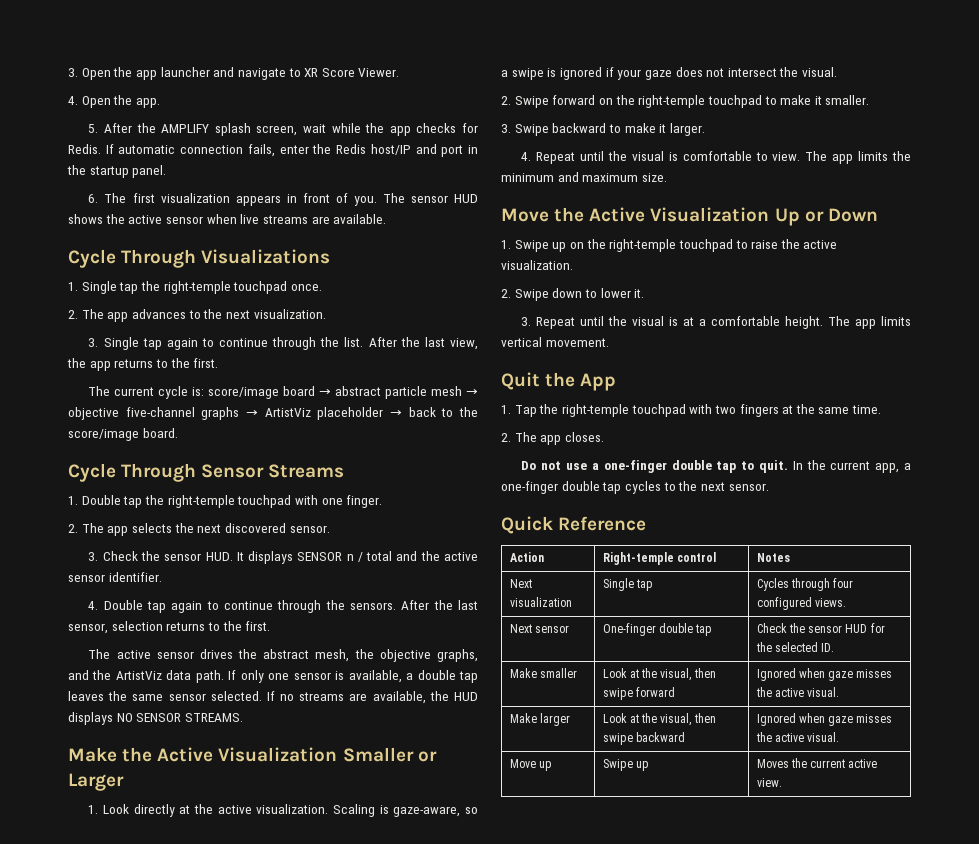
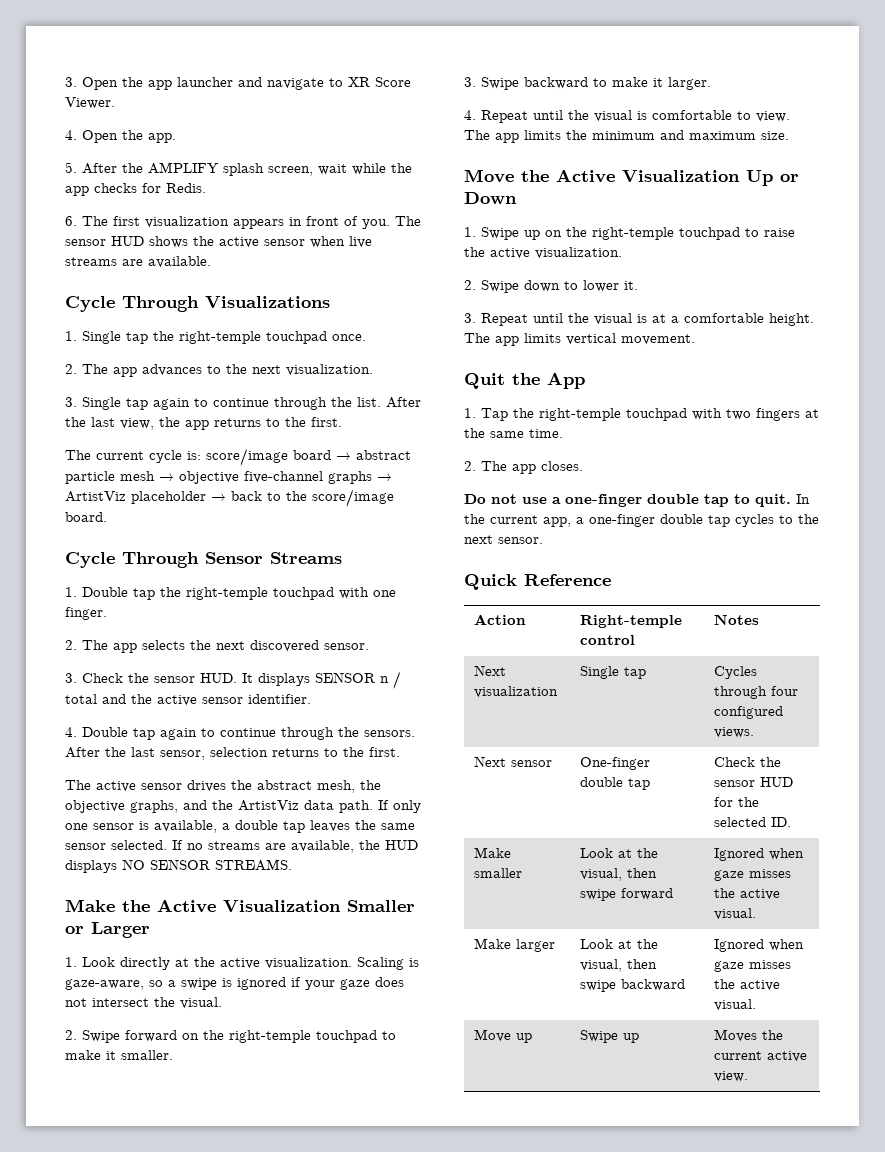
- If automatic connection fails, enter the Redis host/IP and port in the startup panel.

